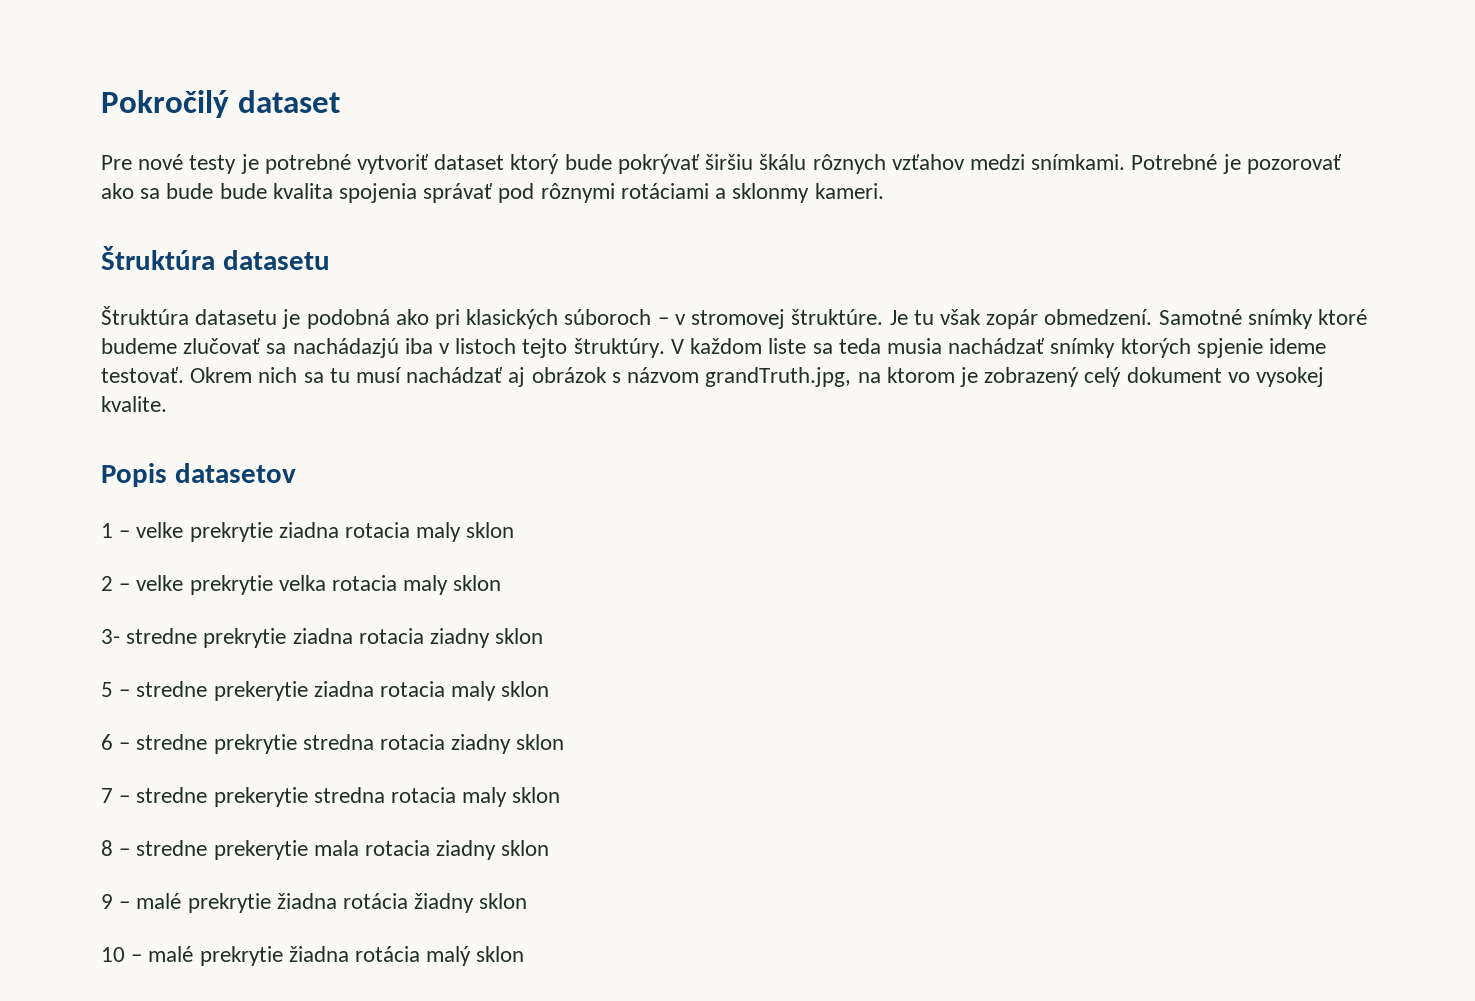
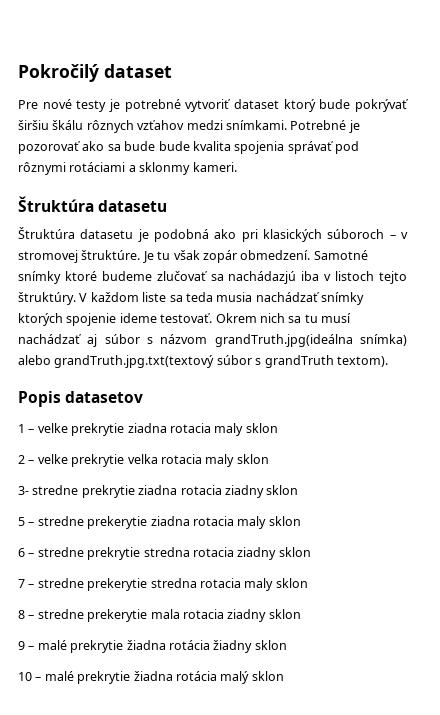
- V každom liste sa teda musia nachádzať snímky ktorých spjenie ideme testovať.
+ V každom liste sa teda musia nachádzať snímky ktorých spojenie ideme testovať.
- Okrem nich sa tu musí nachádzať aj obrázok s názvom grandTruth.jpg, na ktorom je zobrazený celý dokument vo vysokej kvalite.
+ Okrem nich sa tu musí nachádzať aj súbor s názvom grandTruth.jpg(ideálna snímka) alebo grandTruth.jpg.txt(textový súbor s grandTruth textom).

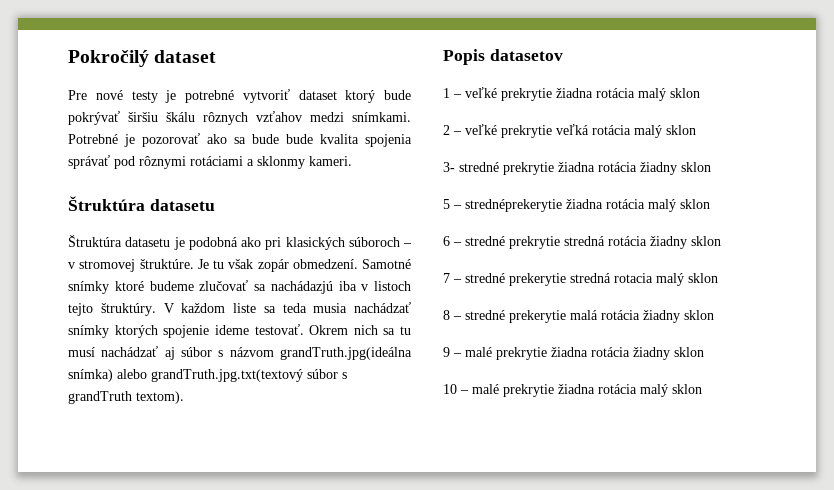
- 1 – velke prekrytie ziadna rotacia maly sklon
- 2 – velke prekrytie velka rotacia maly sklon
- 3- stredne prekrytie ziadna rotacia ziadny sklon
- 5 – stredne prekerytie ziadna rotacia maly sklon
- 6 – stredne prekrytie stredna rotacia ziadny sklon
- 7 – stredne prekerytie stredna rotacia maly sklon
- 8 – stredne prekerytie mala rotacia ziadny sklon
+ 1 – veľké prekrytie žiadna rotácia malý sklon
+ 2 – veľké prekrytie veľká rotácia malý sklon
+ 3- stredné prekrytie žiadna rotácia žiadny sklon
+ 5 – strednéprekerytie žiadna rotácia malý sklon
+ 6 – stredné prekrytie stredná rotácia žiadny sklon
+ 7 – stredné prekerytie stredná rotacia malý sklon
+ 8 – stredné prekerytie malá rotácia žiadny sklon

